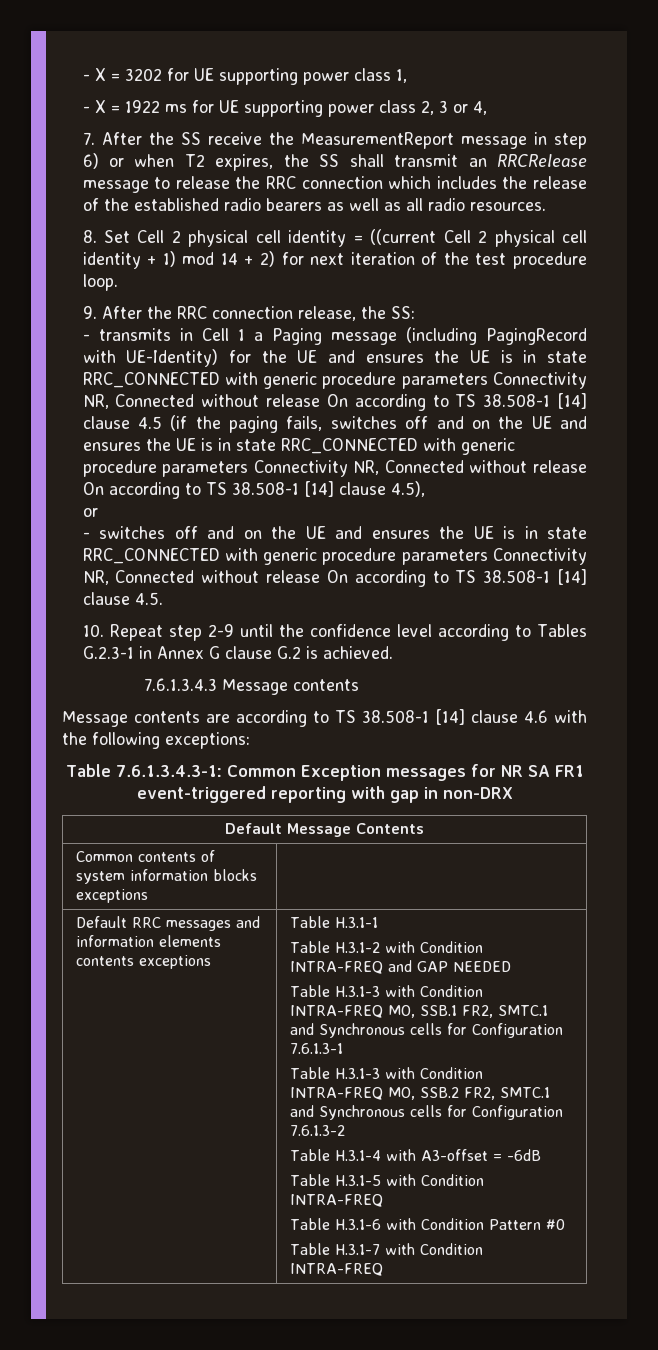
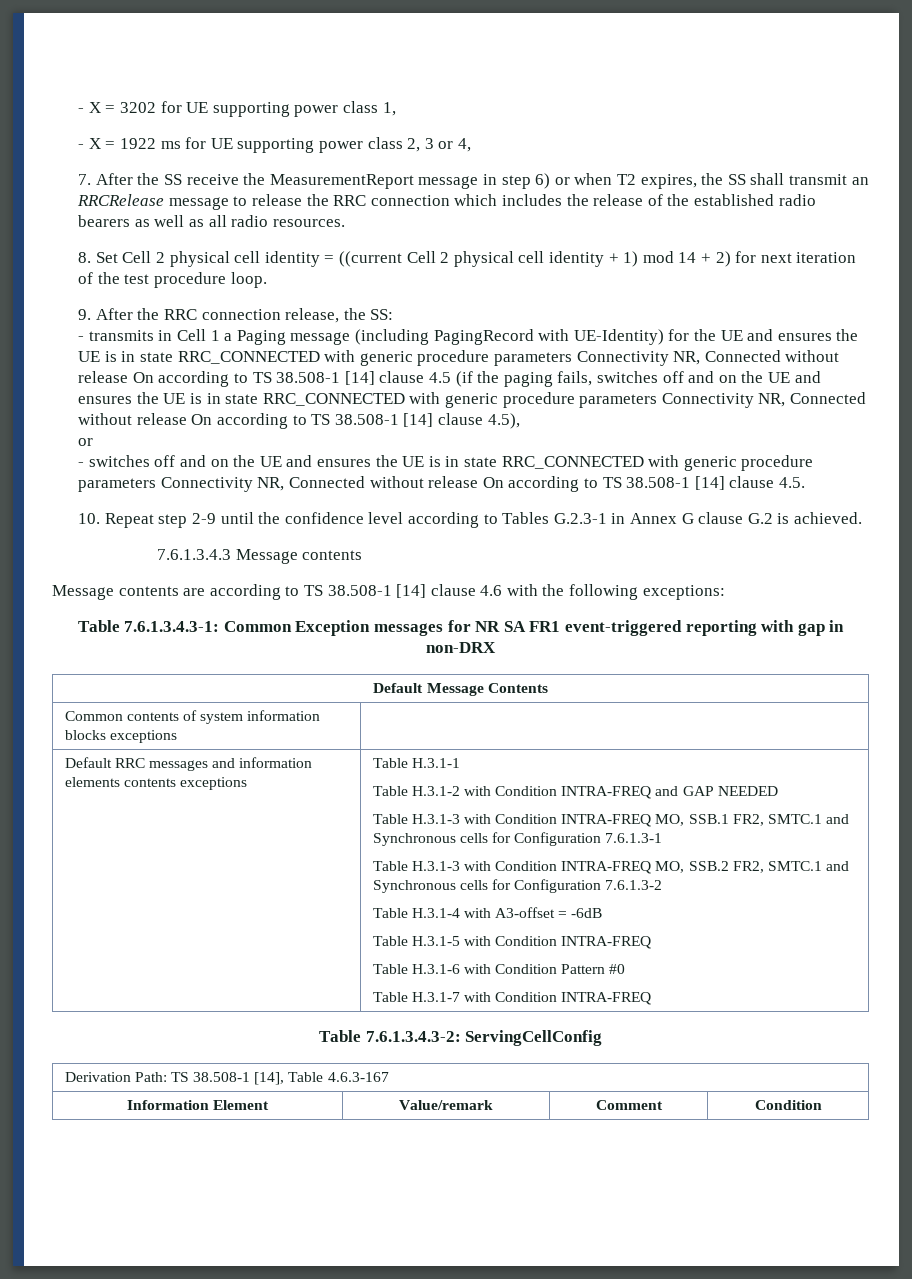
+ Table 7.6.1.3.4.3-2: ServingCellConfig
+ Derivation Path: TS 38.508-1 [14], Table 4.6.3-167
+ Information Element | Value/remark | Comment | Condition

